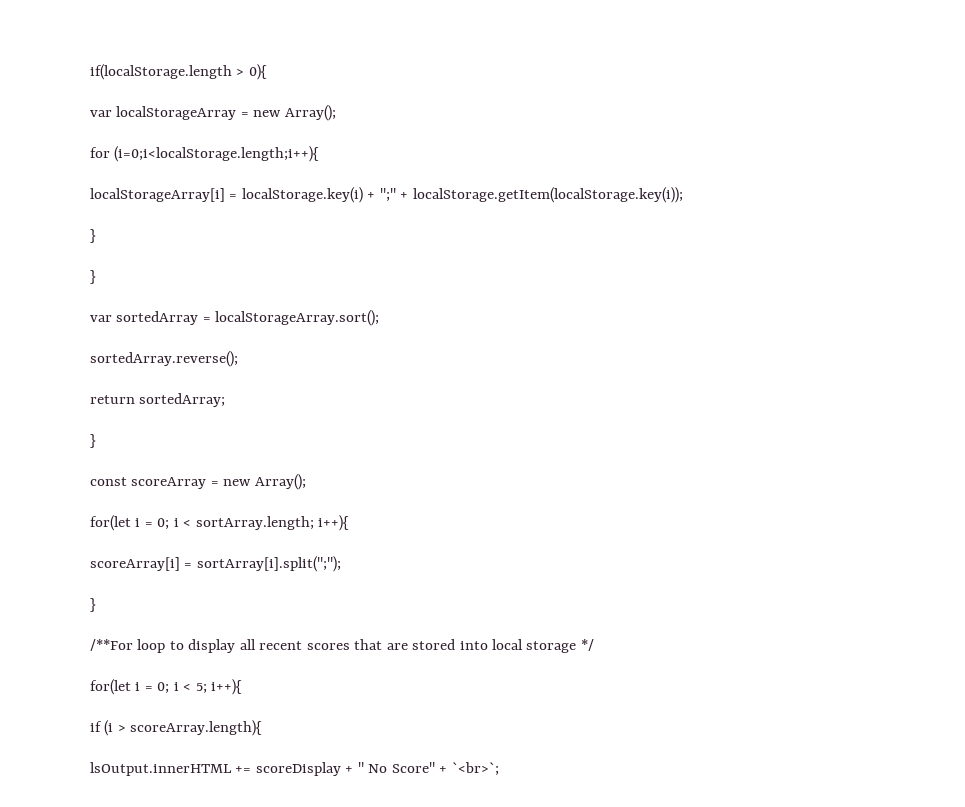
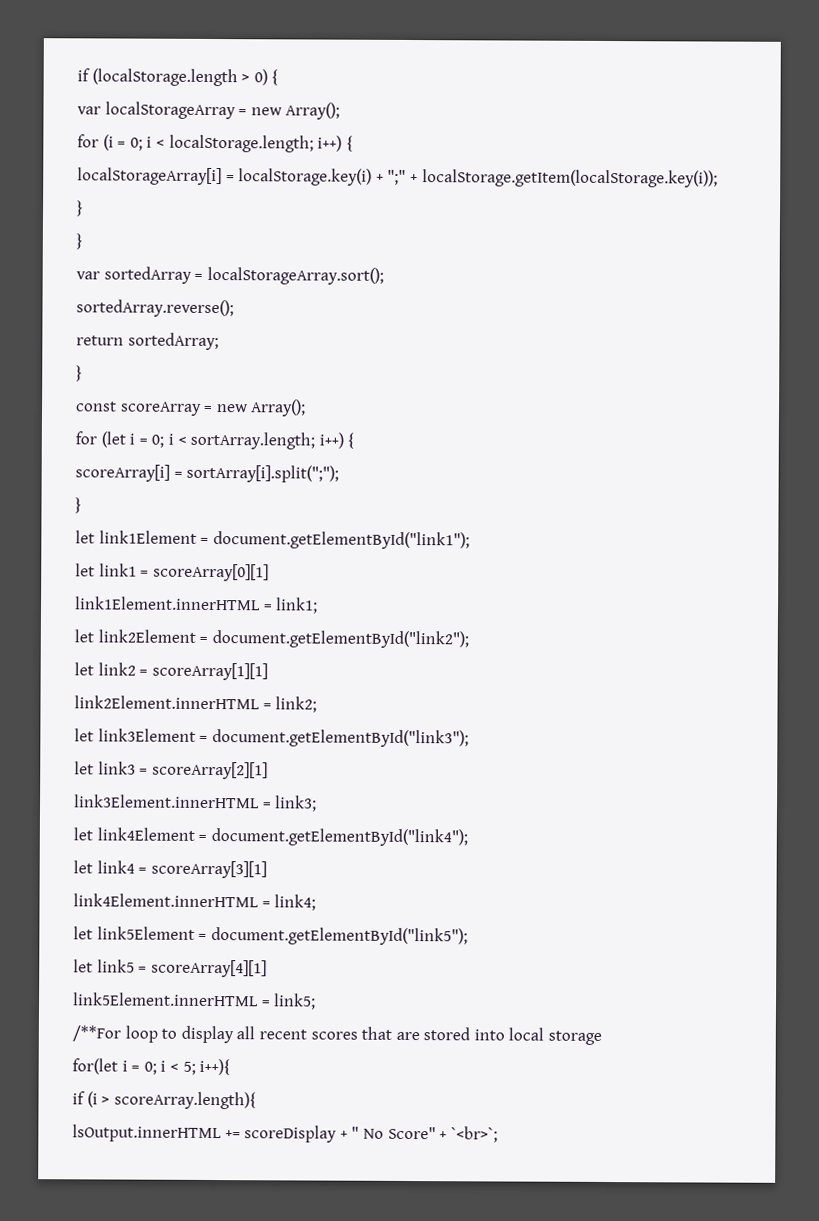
- if(localStorage.length > 0){
+ if (localStorage.length > 0) {
- for (i=0;i<localStorage.length;i++){
+ for (i = 0; i < localStorage.length; i++) {
- for(let i = 0; i < sortArray.length; i++){
+ for (let i = 0; i < sortArray.length; i++) {
+ let link1Element = document.getElementById("link1");
+ let link1 = scoreArray[0][1]
+ link1Element.innerHTML = link1;
+ let link2Element = document.getElementById("link2");
+ let link2 = scoreArray[1][1]
+ link2Element.innerHTML = link2;
+ let link3Element = document.getElementById("link3");
+ let link3 = scoreArray[2][1]
+ link3Element.innerHTML = link3;
+ let link4Element = document.getElementById("link4");
+ let link4 = scoreArray[3][1]
+ link4Element.innerHTML = link4;
+ let link5Element = document.getElementById("link5");
+ let link5 = scoreArray[4][1]
+ link5Element.innerHTML = link5;
- /**For loop to display all recent scores that are stored into local storage */
+ /**For loop to display all recent scores that are stored into local storage

